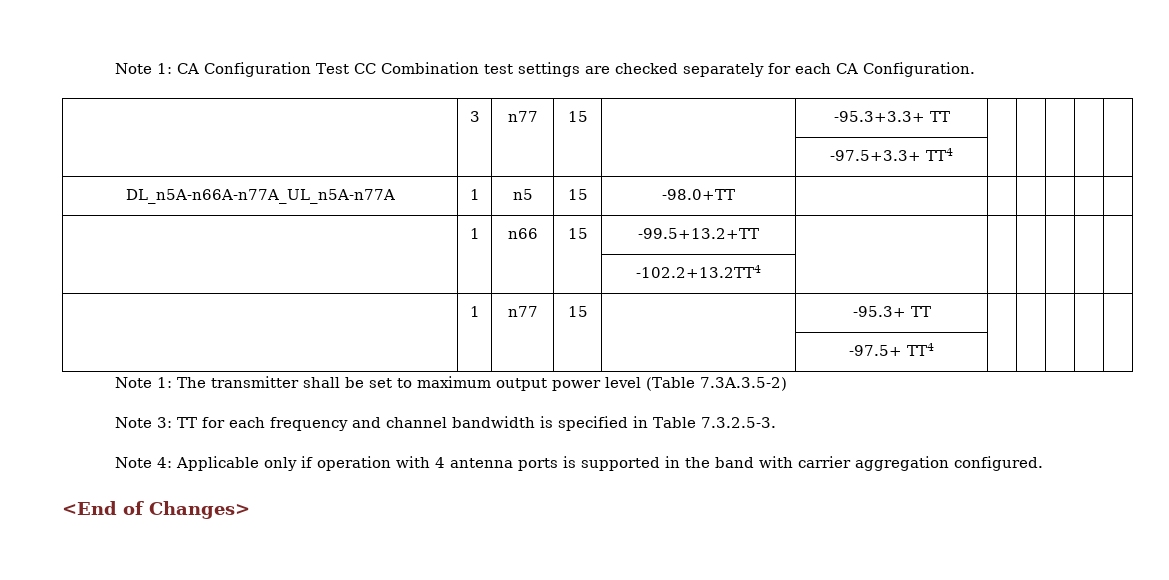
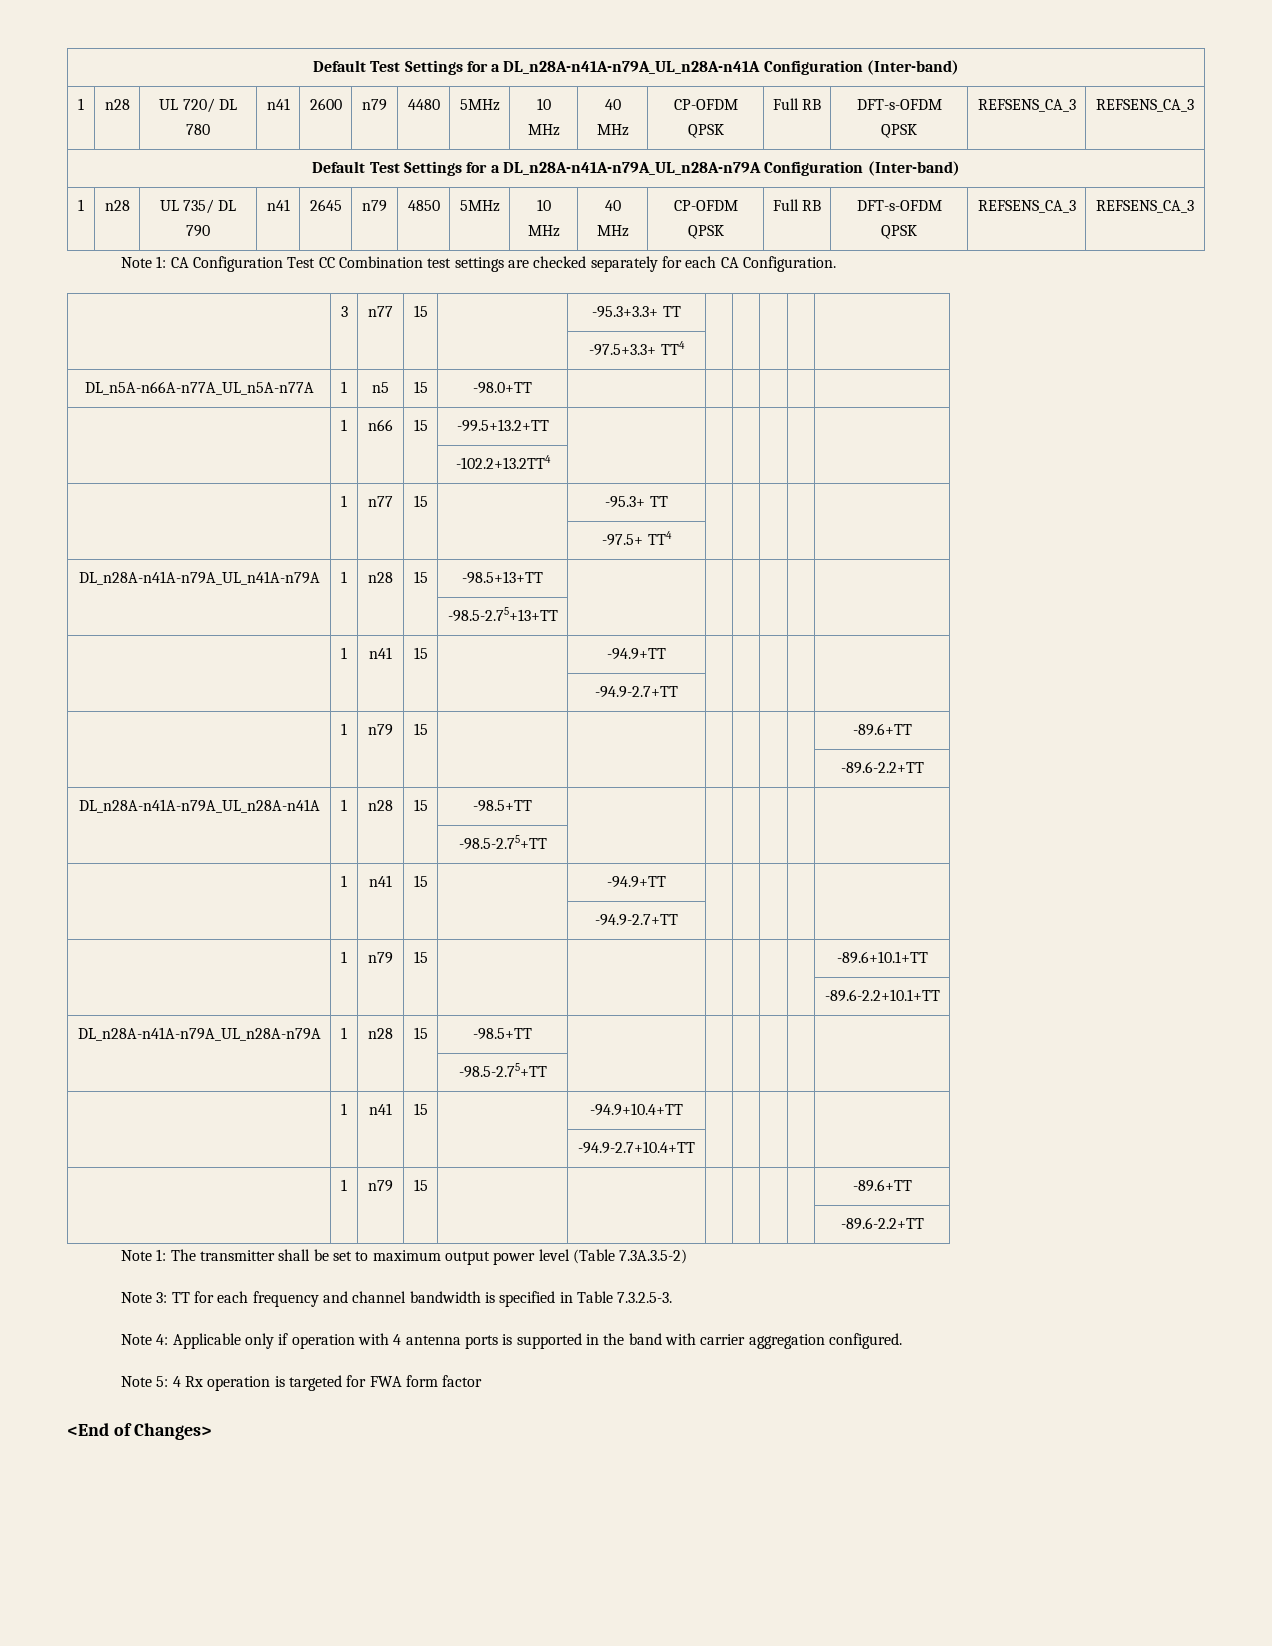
+ Default Test Settings for a DL_n28A-n41A-n79A_UL_n28A-n41A Configuration (Inter-band)
+ 1 | n28 | UL 720/ DL 780 | n41 | 2600 | n79 | 4480 | 5MHz | 10 MHz | 40 MHz | CP-OFDM QPSK | Full RB | DFT-s-OFDM QPSK | REFSENS_CA_3 | REFSENS_CA_3
+ Default Test Settings for a DL_n28A-n41A-n79A_UL_n28A-n79A Configuration (Inter-band)
+ 1 | n28 | UL 735/ DL 790 | n41 | 2645 | n79 | 4850 | 5MHz | 10 MHz | 40 MHz | CP-OFDM QPSK | Full RB | DFT-s-OFDM QPSK | REFSENS_CA_3 | REFSENS_CA_3
+ DL_n28A-n41A-n79A_UL_n41A-n79A | 1 | n28 | 15 | -98.5+13+TT | | | | | |
+ | | | | -98.5-2.75+13+TT | | | | | |
+ | 1 | n41 | 15 | | -94.9+TT | | | | |
+ | | | | | -94.9-2.7+TT | | | | |
+ | 1 | n79 | 15 | | | | | | | -89.6+TT
+ | | | | | | | | | | -89.6-2.2+TT
+ DL_n28A-n41A-n79A_UL_n28A-n41A | 1 | n28 | 15 | -98.5+TT | | | | | |
+ | | | | -98.5-2.75+TT | | | | | |
+ | 1 | n41 | 15 | | -94.9+TT | | | | |
+ | | | | | -94.9-2.7+TT | | | | |
+ | 1 | n79 | 15 | | | | | | | -89.6+10.1+TT
+ | | | | | | | | | | -89.6-2.2+10.1+TT
+ DL_n28A-n41A-n79A_UL_n28A-n79A | 1 | n28 | 15 | -98.5+TT | | | | | |
+ | | | | -98.5-2.75+TT | | | | | |
+ | 1 | n41 | 15 | | -94.9+10.4+TT | | | | |
+ | | | | | -94.9-2.7+10.4+TT | | | | |
+ | 1 | n79 | 15 | | | | | | | -89.6+TT
+ | | | | | | | | | | -89.6-2.2+TT
+ Note 5: 4 Rx operation is targeted for FWA form factor

